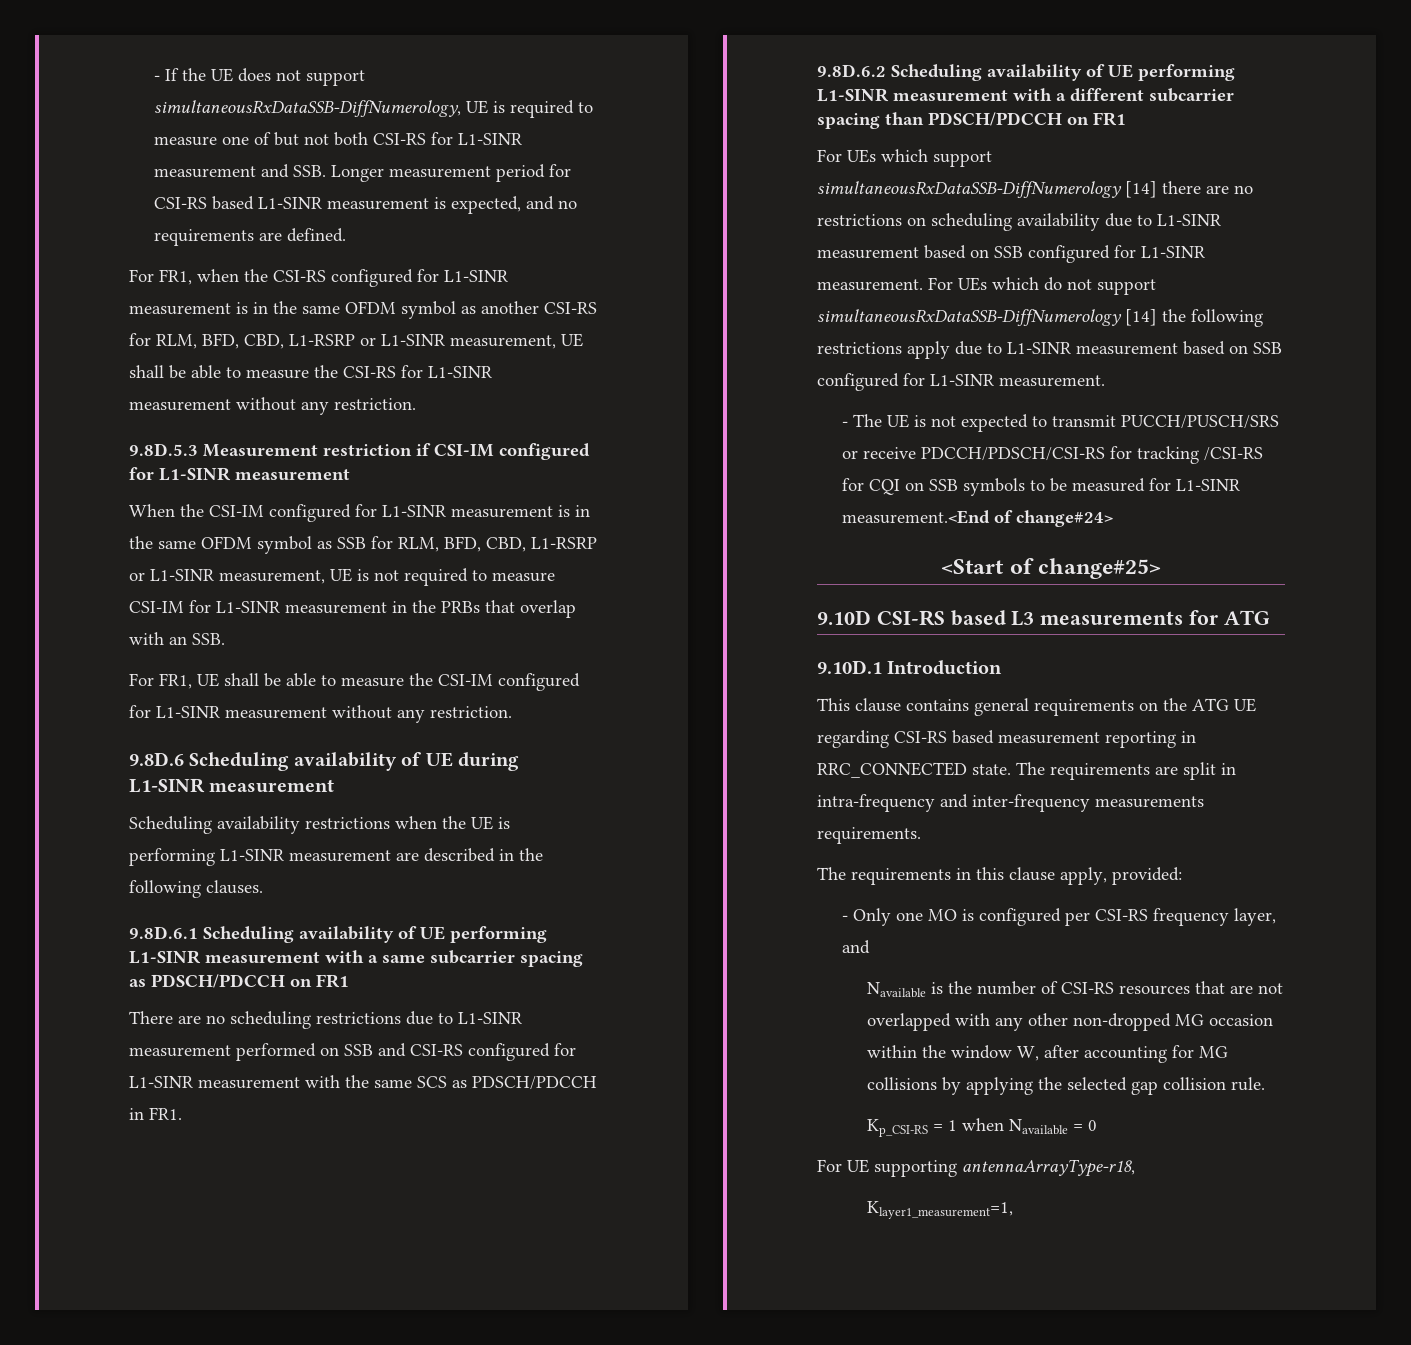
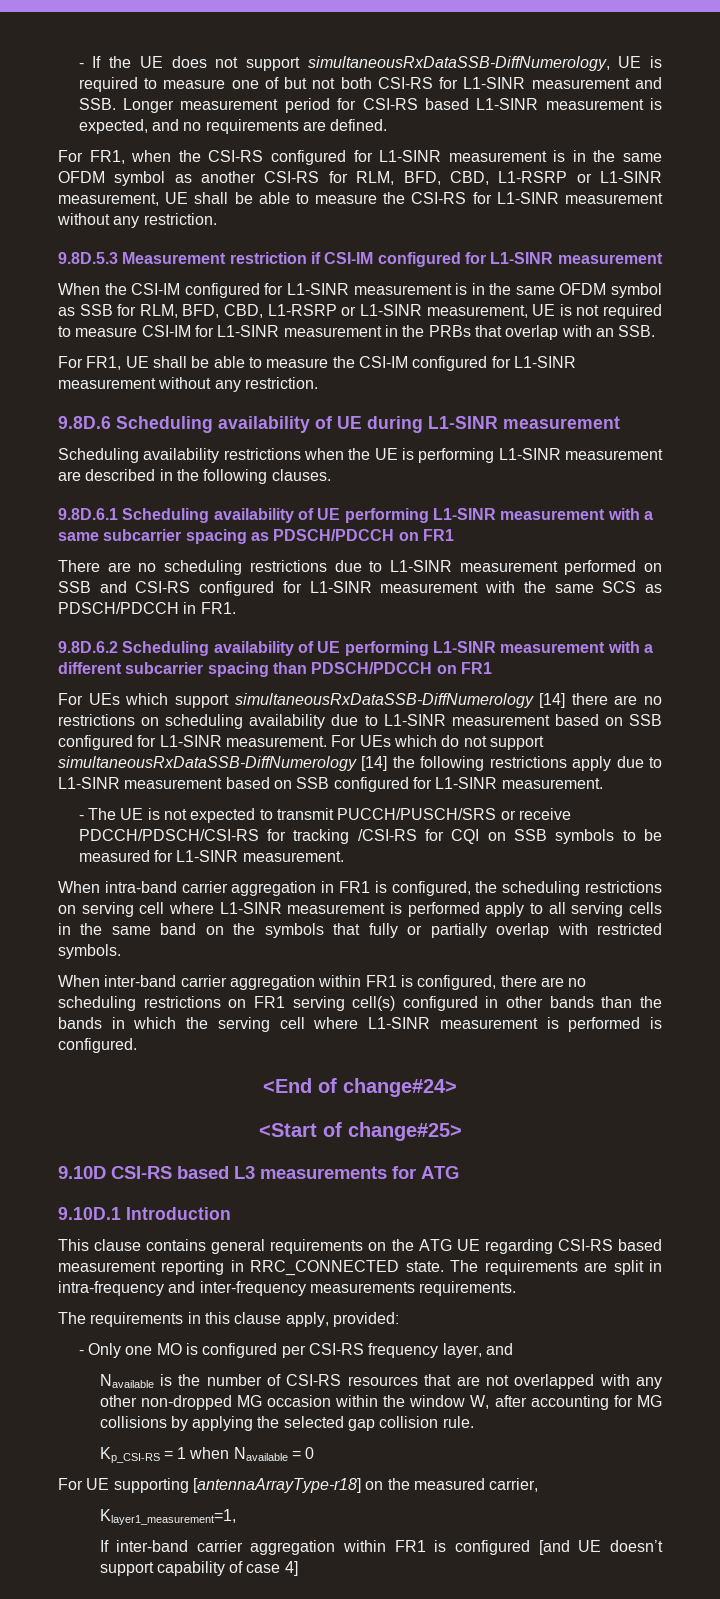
- - The UE is not expected to transmit PUCCH/PUSCH/SRS or receive PDCCH/PDSCH/CSI-RS for tracking /CSI-RS for CQI on SSB symbols to be measured for L1-SINR measurement.<End of change#24>
+ - The UE is not expected to transmit PUCCH/PUSCH/SRS or receive PDCCH/PDSCH/CSI-RS for tracking /CSI-RS for CQI on SSB symbols to be measured for L1-SINR measurement.
+ When intra-band carrier aggregation in FR1 is configured, the scheduling restrictions on serving cell where L1-SINR measurement is performed apply to all serving cells in the same band on the symbols that fully or partially overlap with restricted symbols.
+ When inter-band carrier aggregation within FR1 is configured, there are no scheduling restrictions on FR1 serving cell(s) configured in other bands than the bands in which the serving cell where L1-SINR measurement is performed is configured.
+ <End of change#24>
- For UE supporting antennaArrayType-r18,
+ For UE supporting [antennaArrayType-r18] on the measured carrier,
  Klayer1_measurement=1,
+ If inter-band carrier aggregation within FR1 is configured [and UE doesn’t support capability of case 4]

